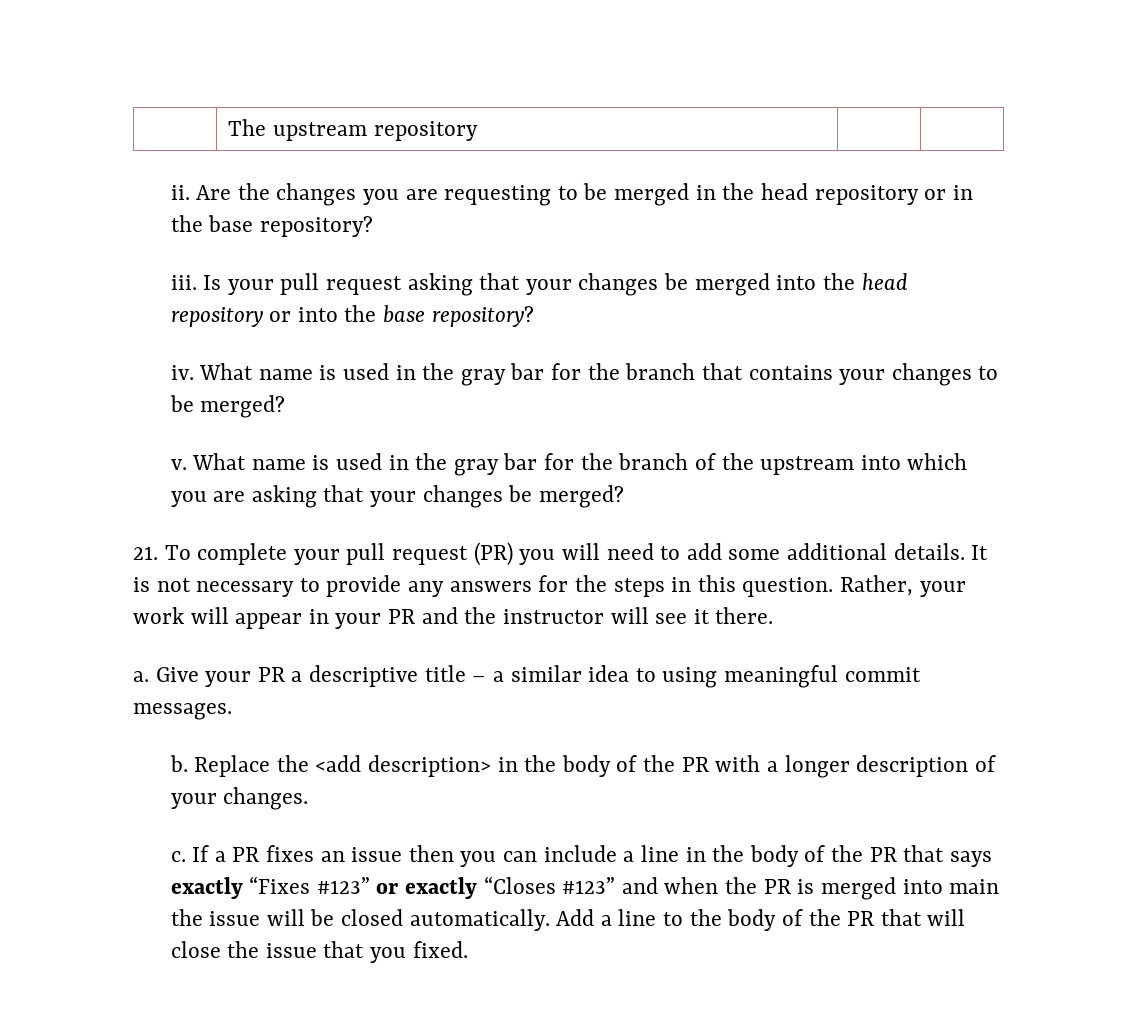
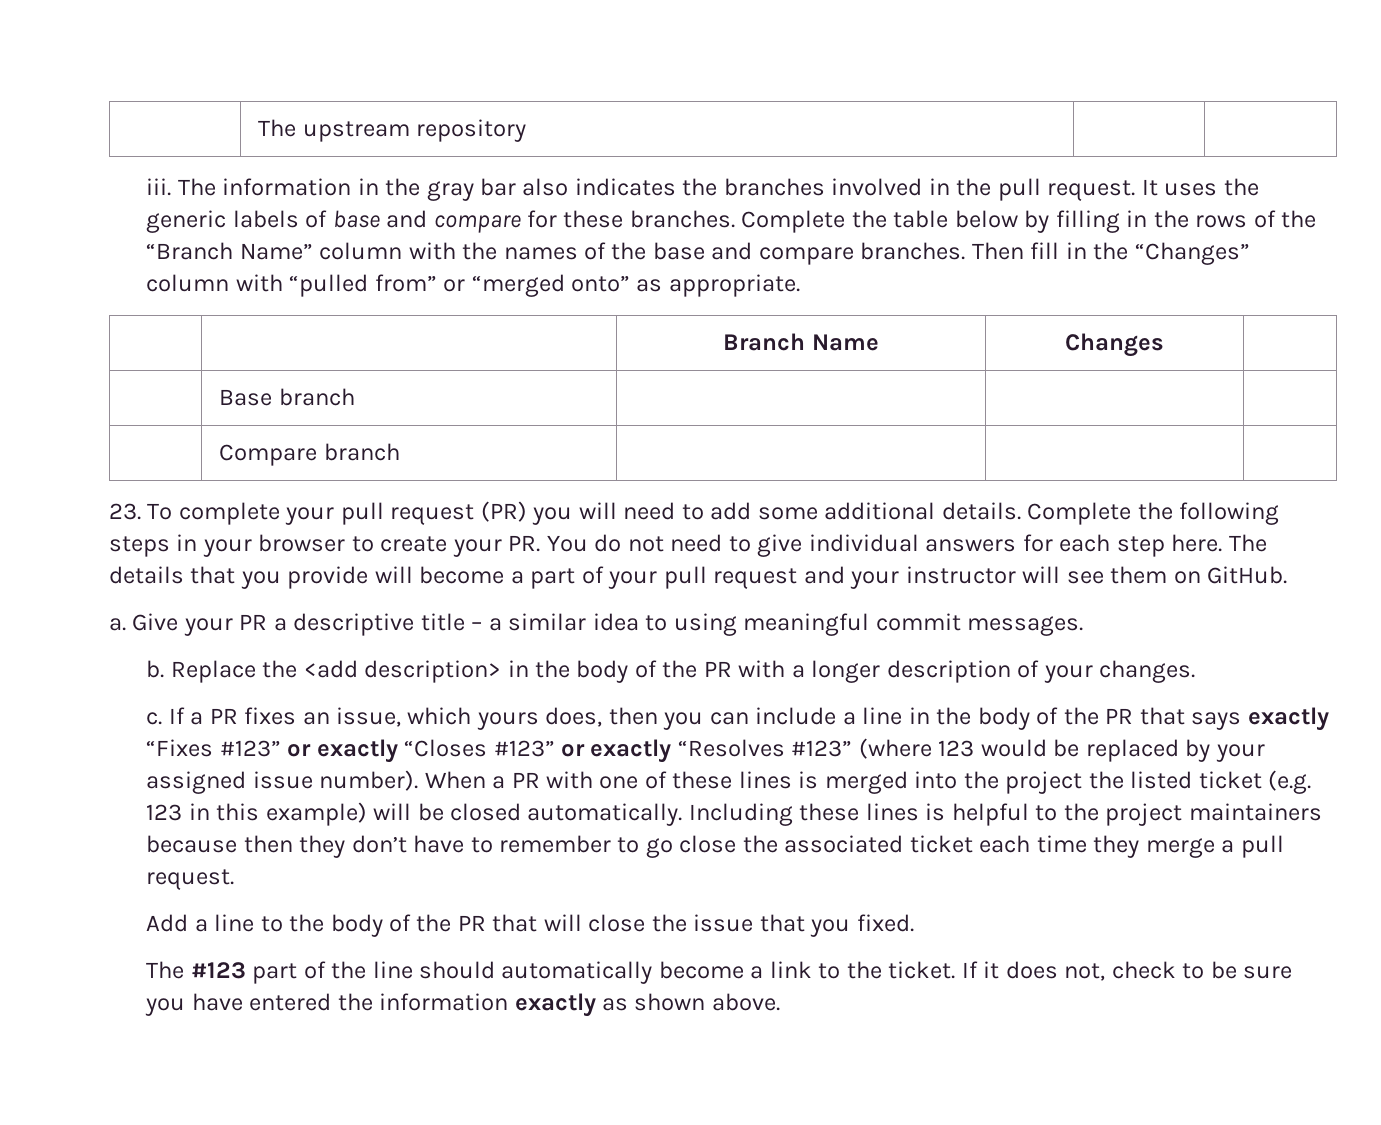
- ii. Are the changes you are requesting to be merged in the head repository or in the base repository?
- iii. Is your pull request asking that your changes be merged into the head repository or into the base repository?
- iv. What name is used in the gray bar for the branch that contains your changes to be merged?
- v. What name is used in the gray bar for the branch of the upstream into which you are asking that your changes be merged?
- 21. To complete your pull request (PR) you will need to add some additional details.
+ iii. The information in the gray bar also indicates the branches involved in the pull request. It uses the generic labels of base and compare for these branches. Complete the table below by filling in the rows of the “Branch Name” column with the names of the base and compare branches. Then fill in the “Changes” column with “pulled from” or “merged onto” as appropriate.
+ | | Branch Name | Changes |
+ | Base branch | | |
+ | Compare branch | | |
+ 23. To complete your pull request (PR) you will need to add some additional details.
- It is not necessary to provide any answers for the steps in this question. Rather, your work will appear in your PR and the instructor will see it there.
+ Complete the following steps in your browser to create your PR. You do not need to give individual answers for each step here. The details that you provide will become a part of your pull request and your instructor will see them on GitHub.
- If a PR fixes an issue then you can include a line in the body of the PR that says exactly “Fixes #123” or exactly “Closes #123” and when the PR is merged into main the issue will be closed automatically. Add a line to the body of the PR that will close the issue that you fixed.
+ If a PR fixes an issue, which yours does, then you can include a line in the body of the PR that says exactly “Fixes #123” or exactly “Closes #123” or exactly “Resolves #123” (where 123 would be replaced by your assigned issue number). When a PR with one of these lines is merged into the project the listed ticket (e.g. 123 in this example) will be closed automatically. Including these lines is helpful to the project maintainers because then they don’t have to remember to go close the associated ticket each time they merge a pull request.
+ Add a line to the body of the PR that will close the issue that you fixed.
+ The #123 part of the line should automatically become a link to the ticket. If it does not, check to be sure you have entered the information exactly as shown above.

